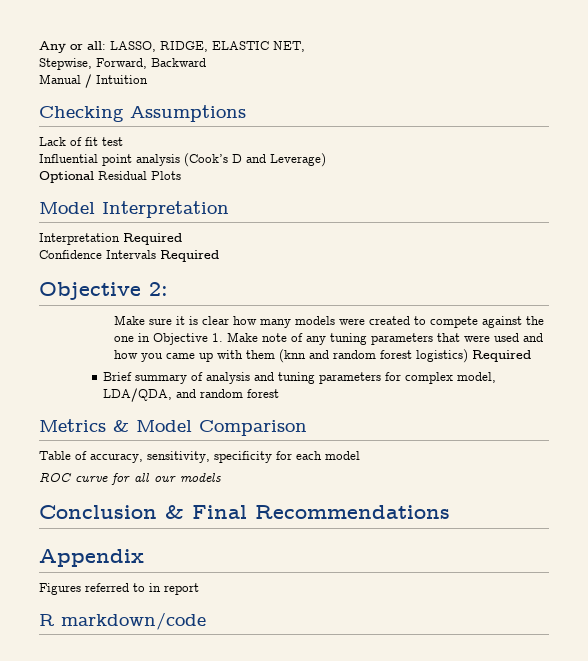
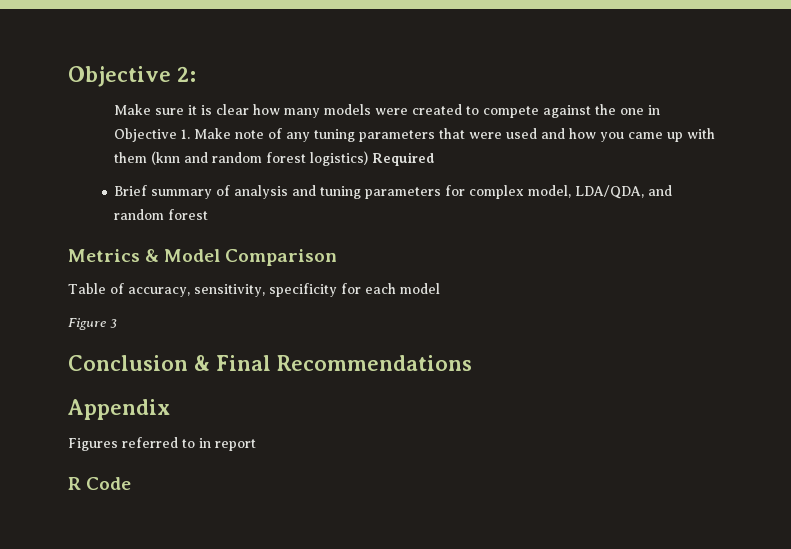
- Any or all: LASSO, RIDGE, ELASTIC NET,
- Stepwise, Forward, Backward
- Manual / Intuition
- Checking Assumptions
- Lack of fit test
- Influential point analysis (Cook’s D and Leverage)
- Optional Residual Plots
- Model Interpretation
- Interpretation Required
- Confidence Intervals Required
- ROC curve for all our models
+ Figure 3
- R markdown/code
+ R Code

